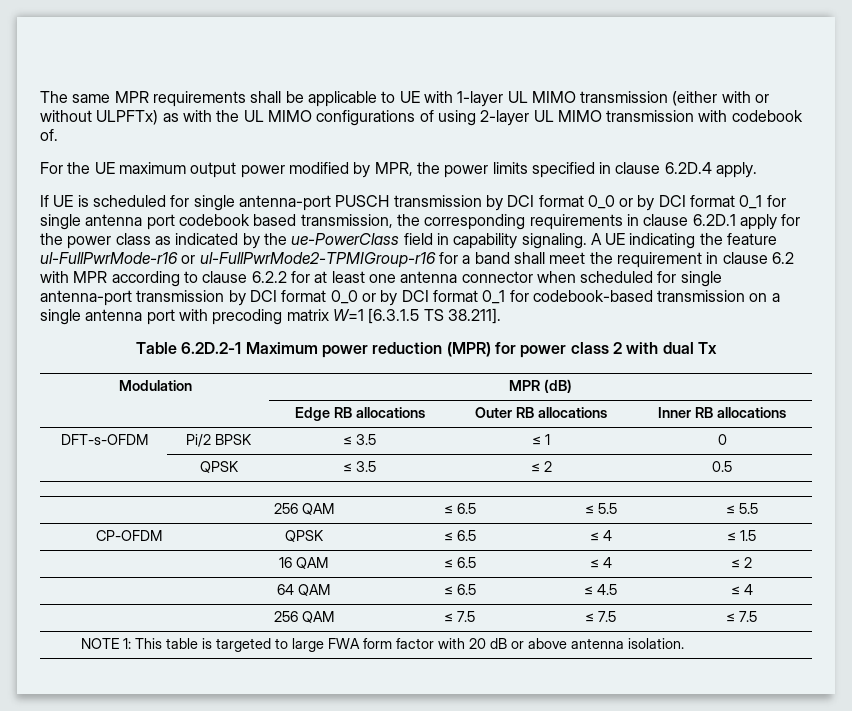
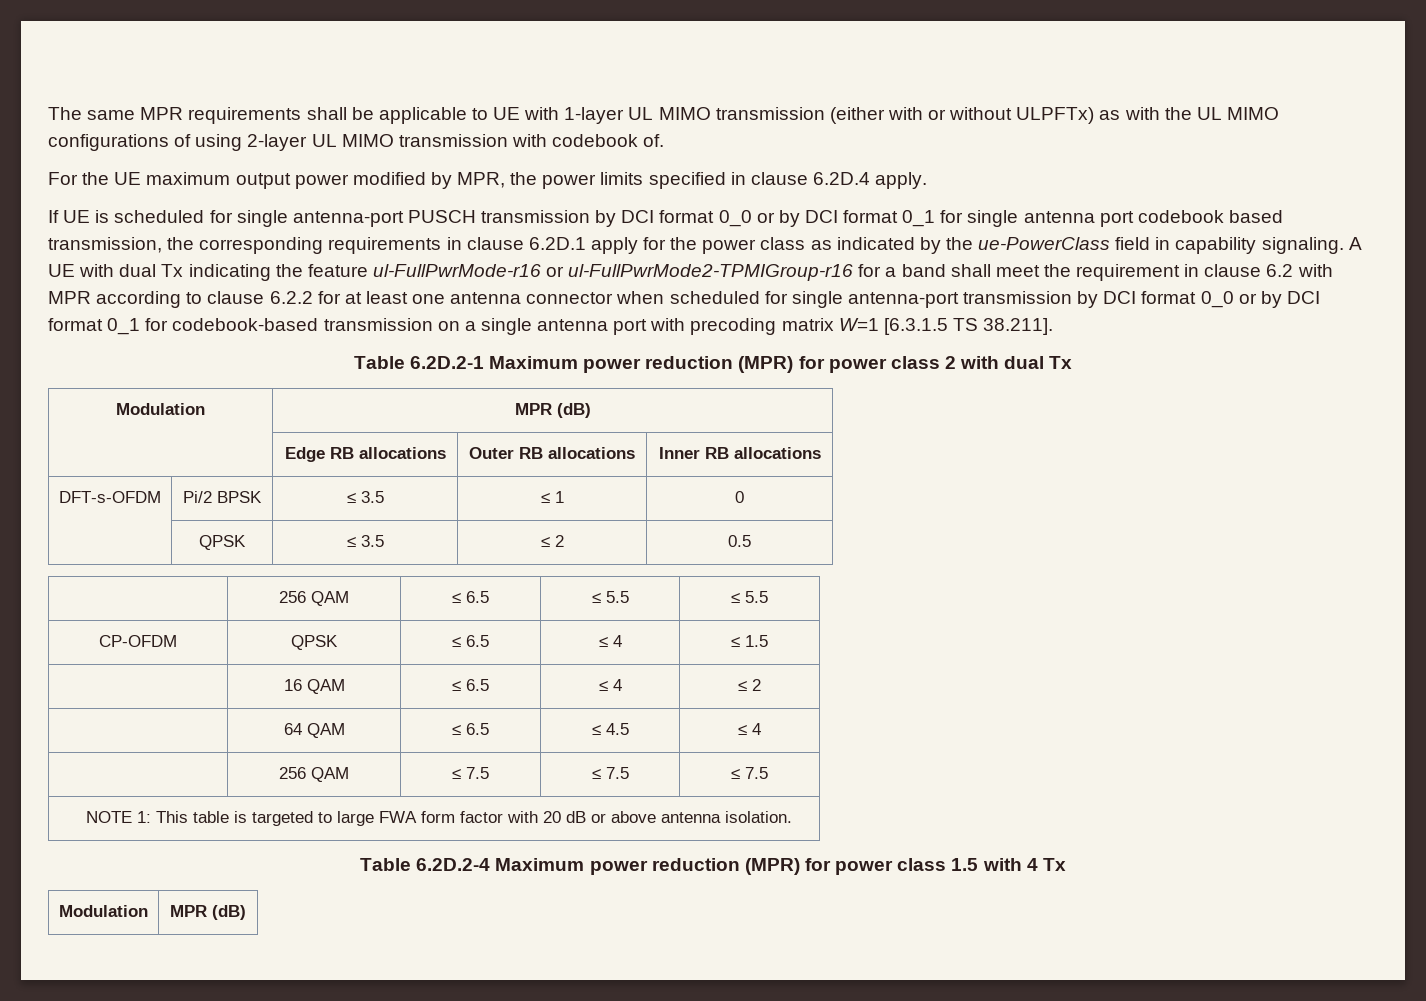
- A UE indicating the feature ul-FullPwrMode-r16 or ul-FullPwrMode2-TPMIGroup-r16 for a band shall meet the requirement in clause 6.2 with MPR according to clause 6.2.2 for at least one antenna connector when scheduled for single antenna-port transmission by DCI format 0_0 or by DCI format 0_1 for codebook-based transmission on a single antenna port with precoding matrix W=1 [6.3.1.5 TS 38.211].
+ A UE with dual Tx indicating the feature ul-FullPwrMode-r16 or ul-FullPwrMode2-TPMIGroup-r16 for a band shall meet the requirement in clause 6.2 with MPR according to clause 6.2.2 for at least one antenna connector when scheduled for single antenna-port transmission by DCI format 0_0 or by DCI format 0_1 for codebook-based transmission on a single antenna port with precoding matrix W=1 [6.3.1.5 TS 38.211].
+ Table 6.2D.2-4 Maximum power reduction (MPR) for power class 1.5 with 4 Tx
+ Modulation | MPR (dB)

